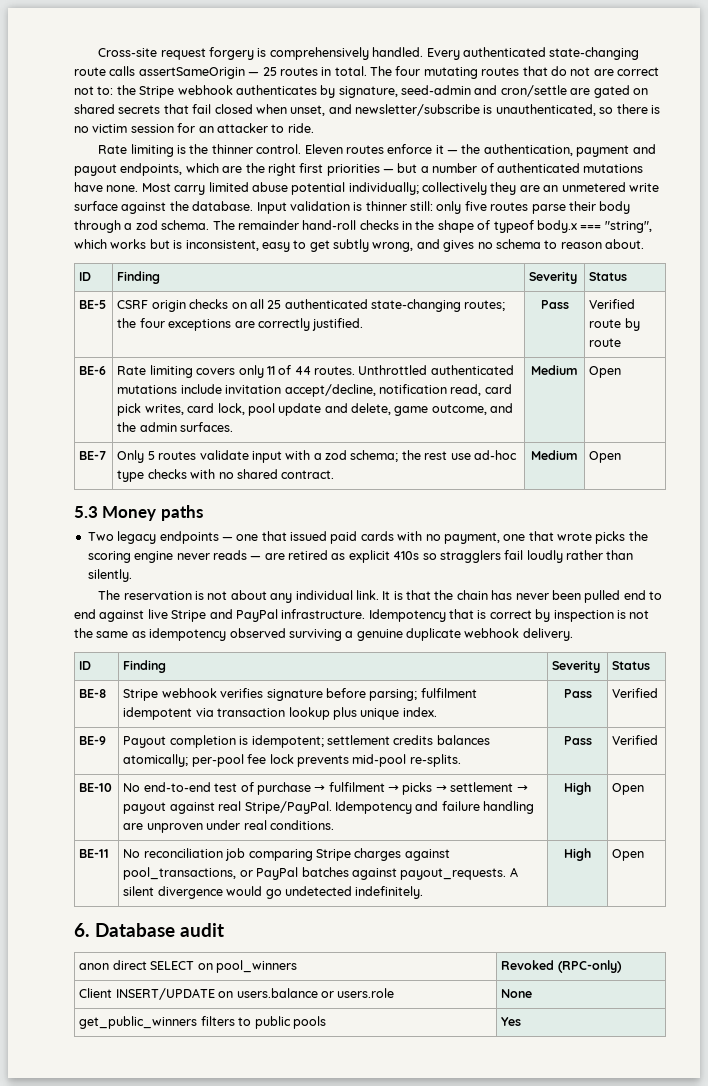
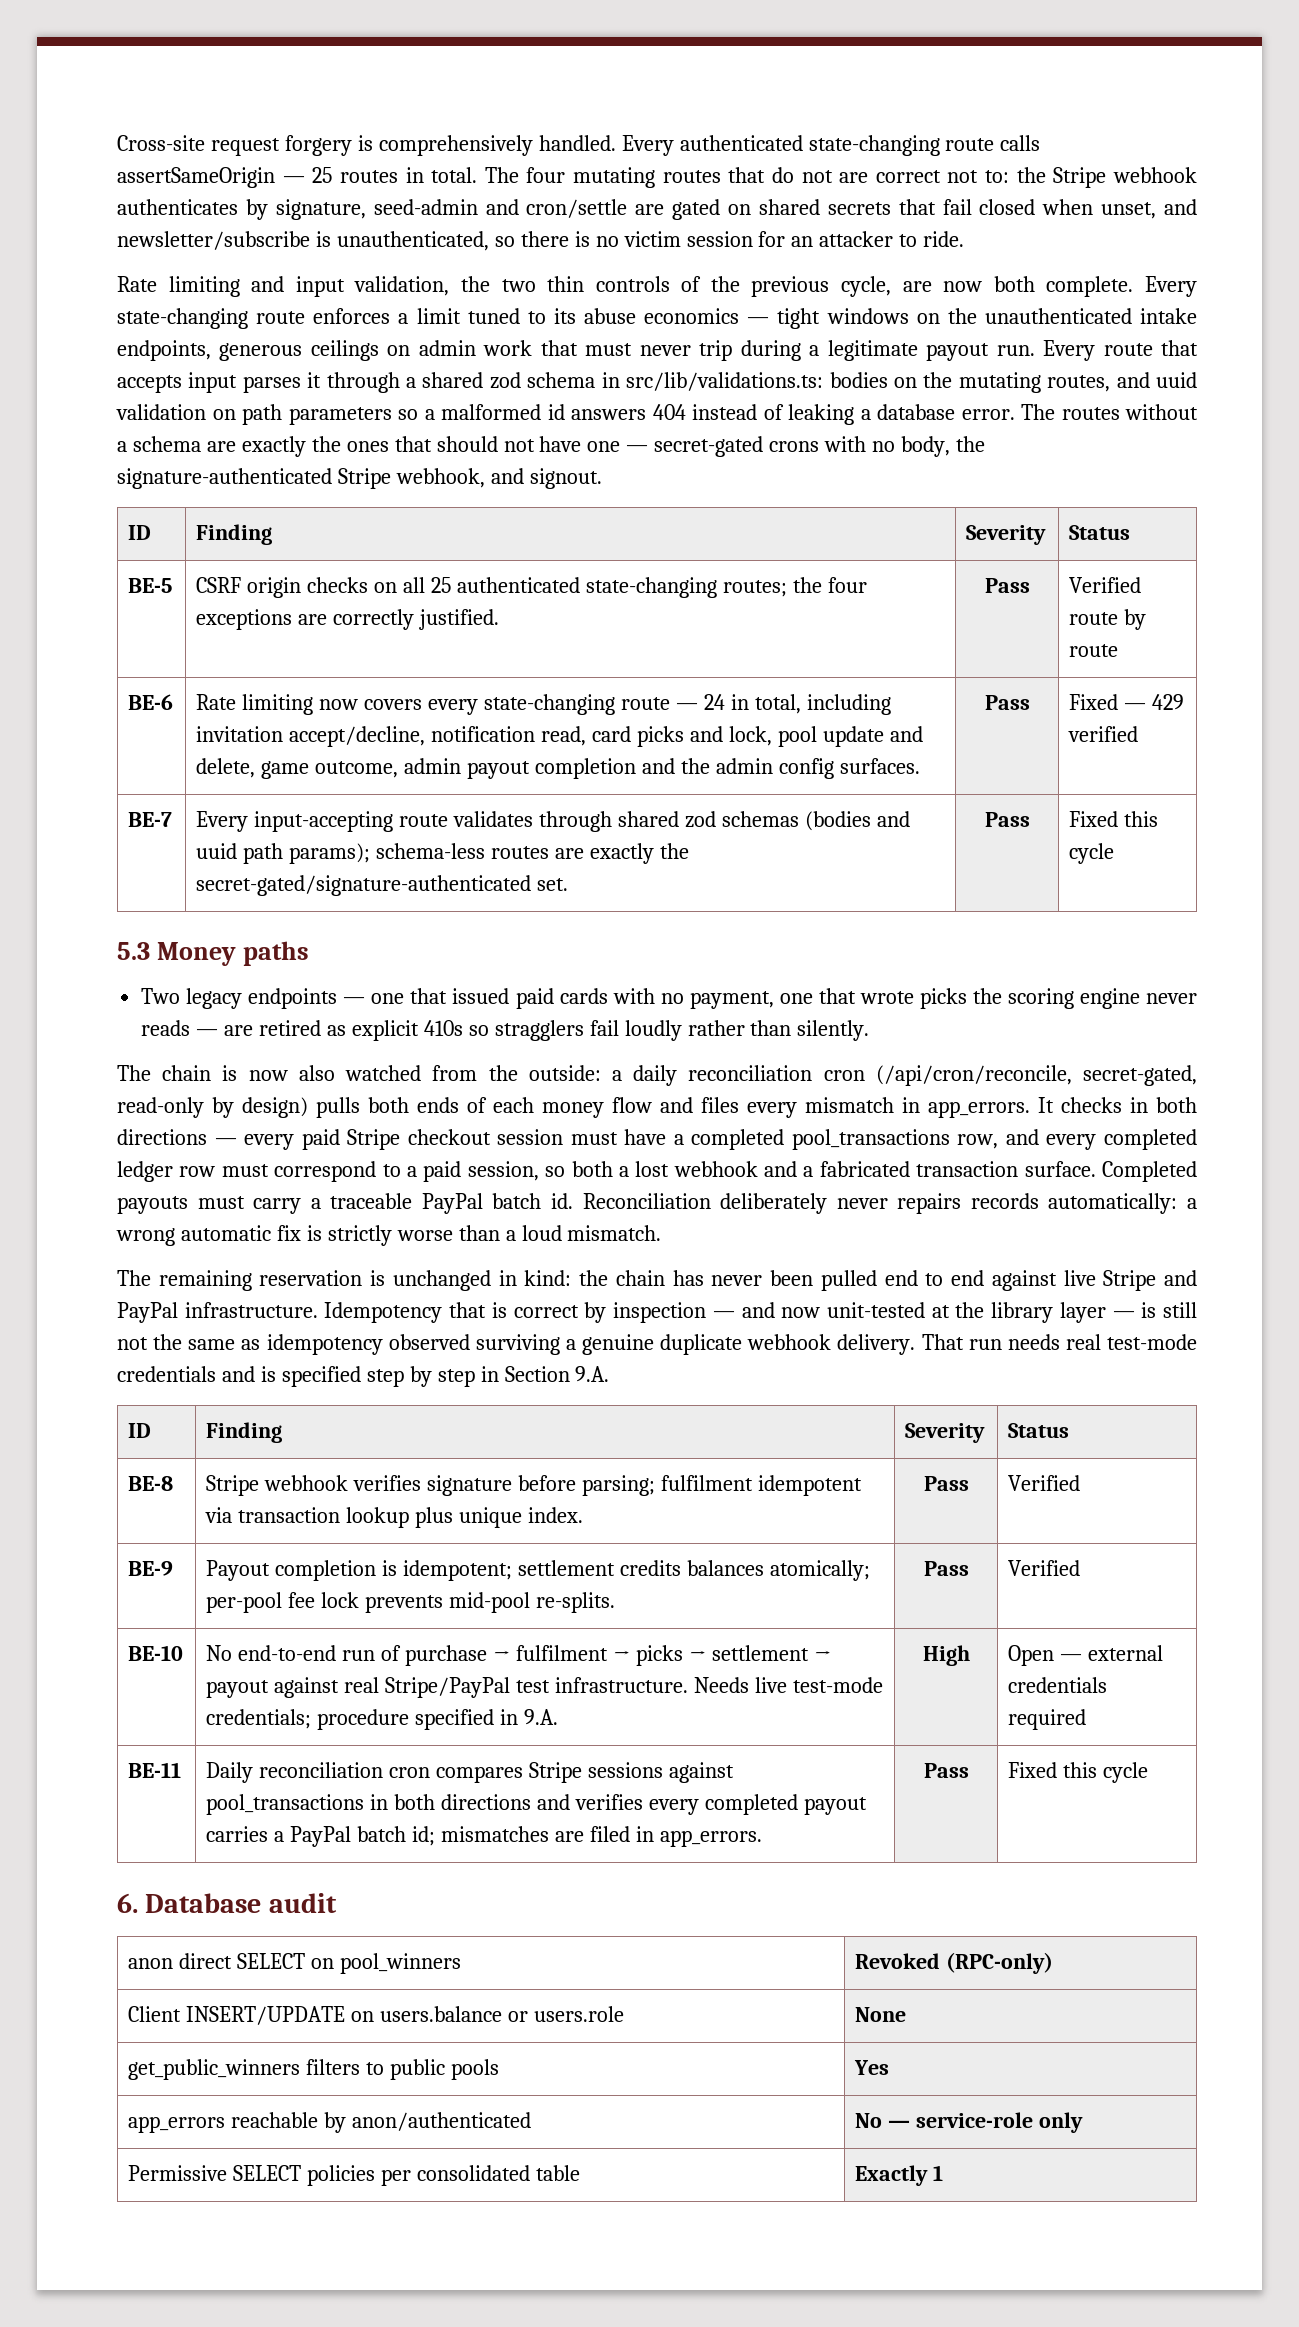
- Rate limiting is the thinner control. Eleven routes enforce it — the authentication, payment and payout endpoints, which are the right first priorities — but a number of authenticated mutations have none. Most carry limited abuse potential individually; collectively they are an unmetered write surface against the database. Input validation is thinner still: only five routes parse their body through a zod schema. The remainder hand-roll checks in the shape of typeof body.x === "string", which works but is inconsistent, easy to get subtly wrong, and gives no schema to reason about.
+ Rate limiting and input validation, the two thin controls of the previous cycle, are now both complete. Every state-changing route enforces a limit tuned to its abuse economics — tight windows on the unauthenticated intake endpoints, generous ceilings on admin work that must never trip during a legitimate payout run. Every route that accepts input parses it through a shared zod schema in src/lib/validations.ts: bodies on the mutating routes, and uuid validation on path parameters so a malformed id answers 404 instead of leaking a database error. The routes without a schema are exactly the ones that should not have one — secret-gated crons with no body, the signature-authenticated Stripe webhook, and signout.
- BE-6 | Rate limiting covers only 11 of 44 routes. Unthrottled authenticated mutations include invitation accept/decline, notification read, card pick writes, card lock, pool update and delete, game outcome, and the admin surfaces. | Medium | Open
- BE-7 | Only 5 routes validate input with a zod schema; the rest use ad-hoc type checks with no shared contract. | Medium | Open
+ BE-6 | Rate limiting now covers every state-changing route — 24 in total, including invitation accept/decline, notification read, card picks and lock, pool update and delete, game outcome, admin payout completion and the admin config surfaces. | Pass | Fixed — 429 verified
+ BE-7 | Every input-accepting route validates through shared zod schemas (bodies and uuid path params); schema-less routes are exactly the secret-gated/signature-authenticated set. | Pass | Fixed this cycle
- The reservation is not about any individual link. It is that the chain has never been pulled end to end against live Stripe and PayPal infrastructure.
+ The chain is now also watched from the outside: a daily reconciliation cron (/api/cron/reconcile, secret-gated, read-only by design) pulls both ends of each money flow and files every mismatch in app_errors. It checks in both directions — every paid Stripe checkout session must have a completed pool_transactions row, and every completed ledger row must correspond to a paid session, so both a lost webhook and a fabricated transaction surface. Completed payouts must carry a traceable PayPal batch id. Reconciliation deliberately never repairs records automatically: a wrong automatic fix is strictly worse than a loud mismatch.
+ The remaining reservation is unchanged in kind: the chain has never been pulled end to end against live Stripe and PayPal infrastructure.
- Idempotency that is correct by inspection is not the same as idempotency observed surviving a genuine duplicate webhook delivery.
+ Idempotency that is correct by inspection — and now unit-tested at the library layer — is still not the same as idempotency observed surviving a genuine duplicate webhook delivery. That run needs real test-mode credentials and is specified step by step in Section 9.A.
- BE-10 | No end-to-end test of purchase → fulfilment → picks → settlement → payout against real Stripe/PayPal. Idempotency and failure handling are unproven under real conditions. | High | Open
- BE-11 | No reconciliation job comparing Stripe charges against pool_transactions, or PayPal batches against payout_requests. A silent divergence would go undetected indefinitely. | High | Open
+ BE-10 | No end-to-end run of purchase → fulfilment → picks → settlement → payout against real Stripe/PayPal test infrastructure. Needs live test-mode credentials; procedure specified in 9.A. | High | Open — external credentials required
+ BE-11 | Daily reconciliation cron compares Stripe sessions against pool_transactions in both directions and verifies every completed payout carries a PayPal batch id; mismatches are filed in app_errors. | Pass | Fixed this cycle
+ app_errors reachable by anon/authenticated | No — service-role only
+ Permissive SELECT policies per consolidated table | Exactly 1

